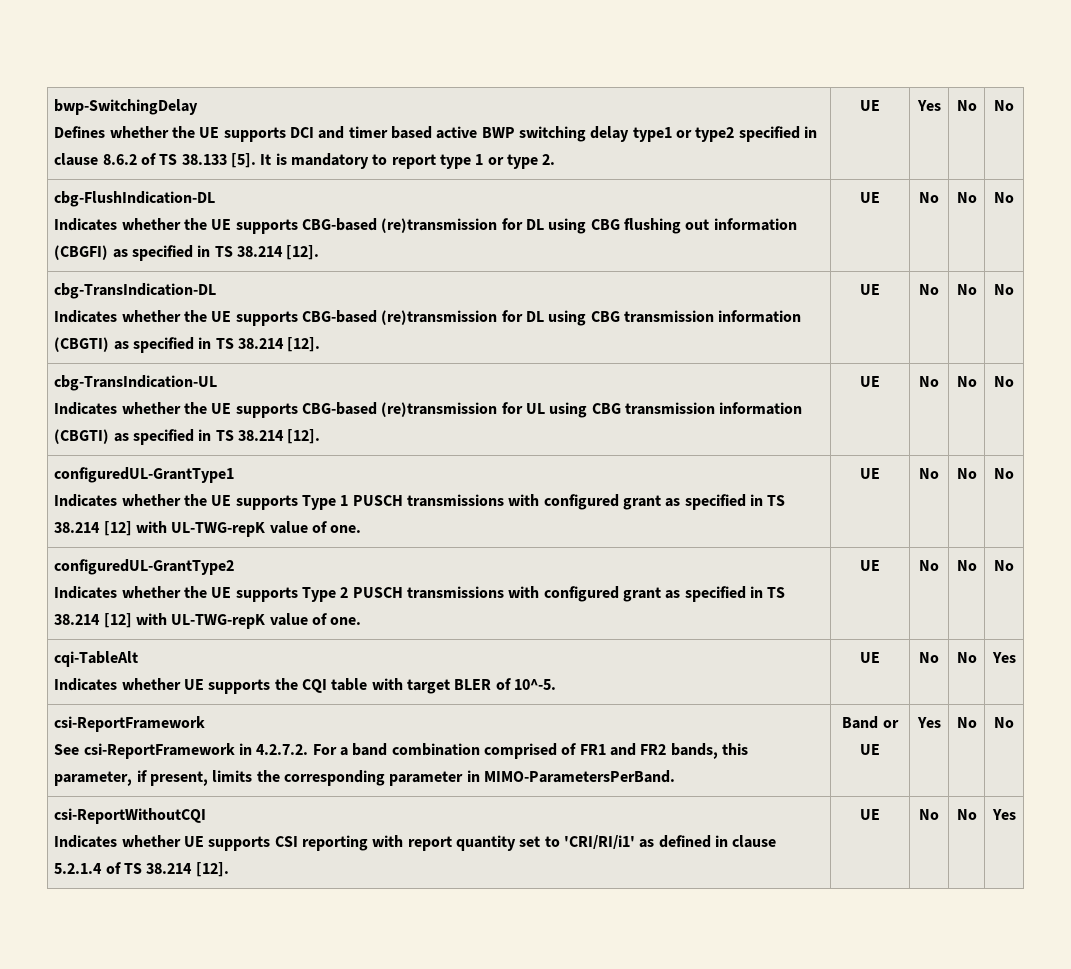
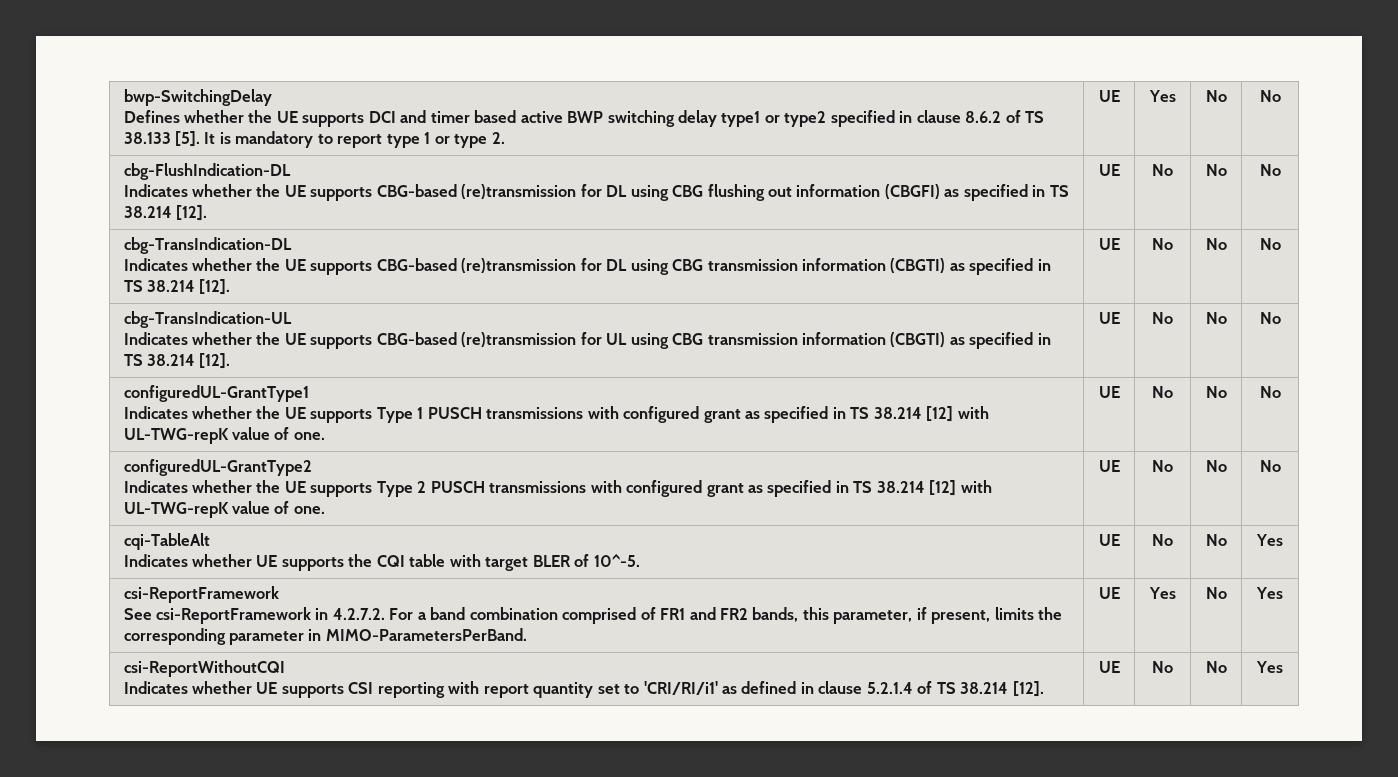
  cqi-TableAlt
  Indicates whether UE supports the CQI table with target BLER of 10^-5. | UE | No | No | Yes
  csi-ReportFramework
- See csi-ReportFramework in 4.2.7.2. For a band combination comprised of FR1 and FR2 bands, this parameter, if present, limits the corresponding parameter in MIMO-ParametersPerBand. | Band or UE | Yes | No | No
+ See csi-ReportFramework in 4.2.7.2. For a band combination comprised of FR1 and FR2 bands, this parameter, if present, limits the corresponding parameter in MIMO-ParametersPerBand. | UE | Yes | No | Yes

